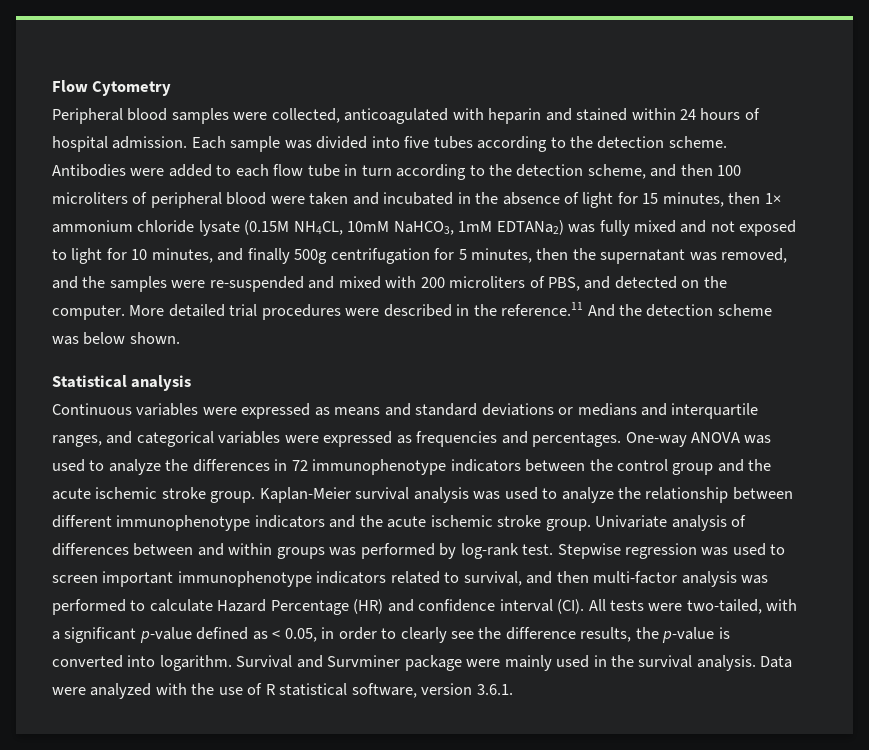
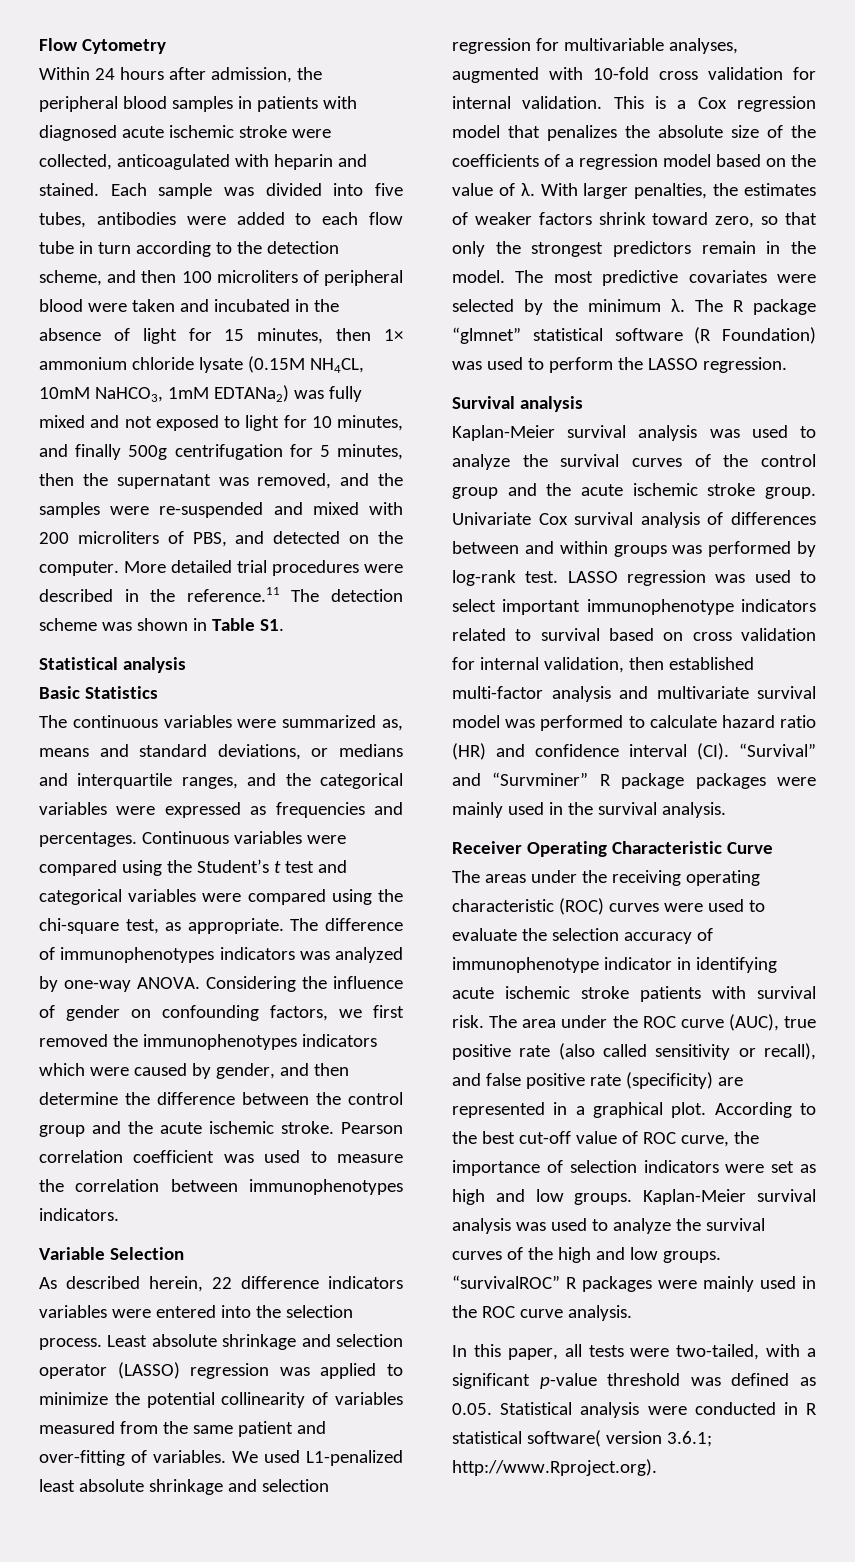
- Peripheral blood samples were collected, anticoagulated with heparin and stained within 24 hours of hospital admission.
+ Within 24 hours after admission, the peripheral blood samples in patients with diagnosed acute ischemic stroke were collected, anticoagulated with heparin and stained.
- Each sample was divided into five tubes according to the detection scheme. Antibodies were added to each flow tube in turn according to the detection scheme, and then 100 microliters of peripheral blood were taken and incubated in the absence of light for 15 minutes, then 1× ammonium chloride lysate (0.15M NH4CL, 10mM NaHCO3, 1mM EDTANa2) was fully mixed and not exposed to light for 10 minutes, and finally 500g centrifugation for 5 minutes, then the supernatant was removed, and the samples were re-suspended and mixed with 200 microliters of PBS, and detected on the computer.
+ Each sample was divided into five tubes, antibodies were added to each flow tube in turn according to the detection scheme, and then 100 microliters of peripheral blood were taken and incubated in the absence of light for 15 minutes, then 1× ammonium chloride lysate (0.15M NH4CL, 10mM NaHCO3, 1mM EDTANa2) was fully mixed and not exposed to light for 10 minutes, and finally 500g centrifugation for 5 minutes, then the supernatant was removed, and the samples were re-suspended and mixed with 200 microliters of PBS, and detected on the computer.
- More detailed trial procedures were described in the reference.11 And the detection scheme was below shown.
+ More detailed trial procedures were described in the reference.11 The detection scheme was shown in Table S1.
  Statistical analysis
- Continuous variables were expressed as means and standard deviations or medians and interquartile ranges, and categorical variables were expressed as frequencies and percentages.
+ Basic Statistics
+ The continuous variables were summarized as, means and standard deviations, or medians and interquartile ranges, and the categorical variables were expressed as frequencies and percentages.
- One-way ANOVA was used to analyze the differences in 72 immunophenotype indicators between the control group and the acute ischemic stroke group.
+ Continuous variables were compared using the Student’s t test and categorical variables were compared using the chi-square test, as appropriate. The difference of immunophenotypes indicators was analyzed by one-way ANOVA. Considering the influence of gender on confounding factors, we first removed the immunophenotypes indicators which were caused by gender, and then determine the difference between the control group and the acute ischemic stroke. Pearson correlation coefficient was used to measure the correlation between immunophenotypes indicators.
+ Variable Selection
+ As described herein, 22 difference indicators variables were entered into the selection process. Least absolute shrinkage and selection operator (LASSO) regression was applied to minimize the potential collinearity of variables measured from the same patient and over-fitting of variables. We used L1-penalized least absolute shrinkage and selection regression for multivariable analyses, augmented with 10-fold cross validation for internal validation. This is a Cox regression model that penalizes the absolute size of the coefficients of a regression model based on the value of λ. With larger penalties, the estimates of weaker factors shrink toward zero, so that only the strongest predictors remain in the model. The most predictive covariates were selected by the minimum λ. The R package “glmnet” statistical software (R Foundation) was used to perform the LASSO regression.
+ Survival analysis
+ Kaplan-Meier survival analysis was used to analyze the survival curves of the control group and the acute ischemic stroke group.
- Kaplan-Meier survival analysis was used to analyze the relationship between different immunophenotype indicators and the acute ischemic stroke group. Univariate analysis of differences between and within groups was performed by log-rank test.
+ Univariate Cox survival analysis of differences between and within groups was performed by log-rank test.
- Stepwise regression was used to screen important immunophenotype indicators related to survival, and then multi-factor analysis was performed to calculate Hazard Percentage (HR) and confidence interval (CI). All tests were two-tailed, with a significant p-value defined as < 0.05, in order to clearly see the difference results, the p-value is converted into logarithm. Survival and Survminer package were mainly used in the survival analysis. Data were analyzed with the use of R statistical software, version 3.6.1.
+ LASSO regression was used to select important immunophenotype indicators related to survival based on cross validation for internal validation, then established multi-factor analysis and multivariate survival model was performed to calculate hazard ratio (HR) and confidence interval (CI). “Survival” and “Survminer” R package packages were mainly used in the survival analysis.
+ Receiver Operating Characteristic Curve
+ The areas under the receiving operating characteristic (ROC) curves were used to evaluate the selection accuracy of immunophenotype indicator in identifying acute ischemic stroke patients with survival risk. The area under the ROC curve (AUC), true positive rate (also called sensitivity or recall), and false positive rate (specificity) are represented in a graphical plot. According to the best cut-off value of ROC curve, the importance of selection indicators were set as high and low groups. Kaplan-Meier survival analysis was used to analyze the survival curves of the high and low groups. “survivalROC” R packages were mainly used in the ROC curve analysis.
+ In this paper, all tests were two-tailed, with a significant p-value threshold was defined as 0.05. Statistical analysis were conducted in R statistical software( version 3.6.1; http://www.Rproject.org).

